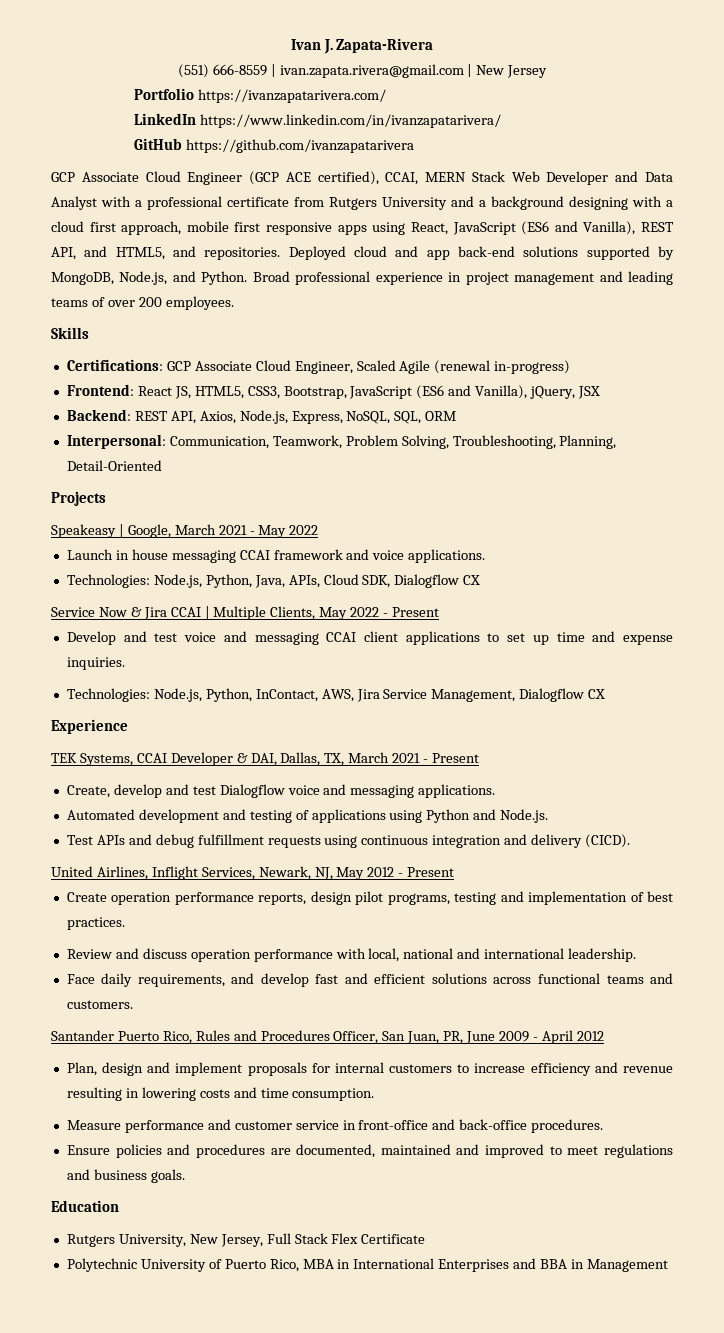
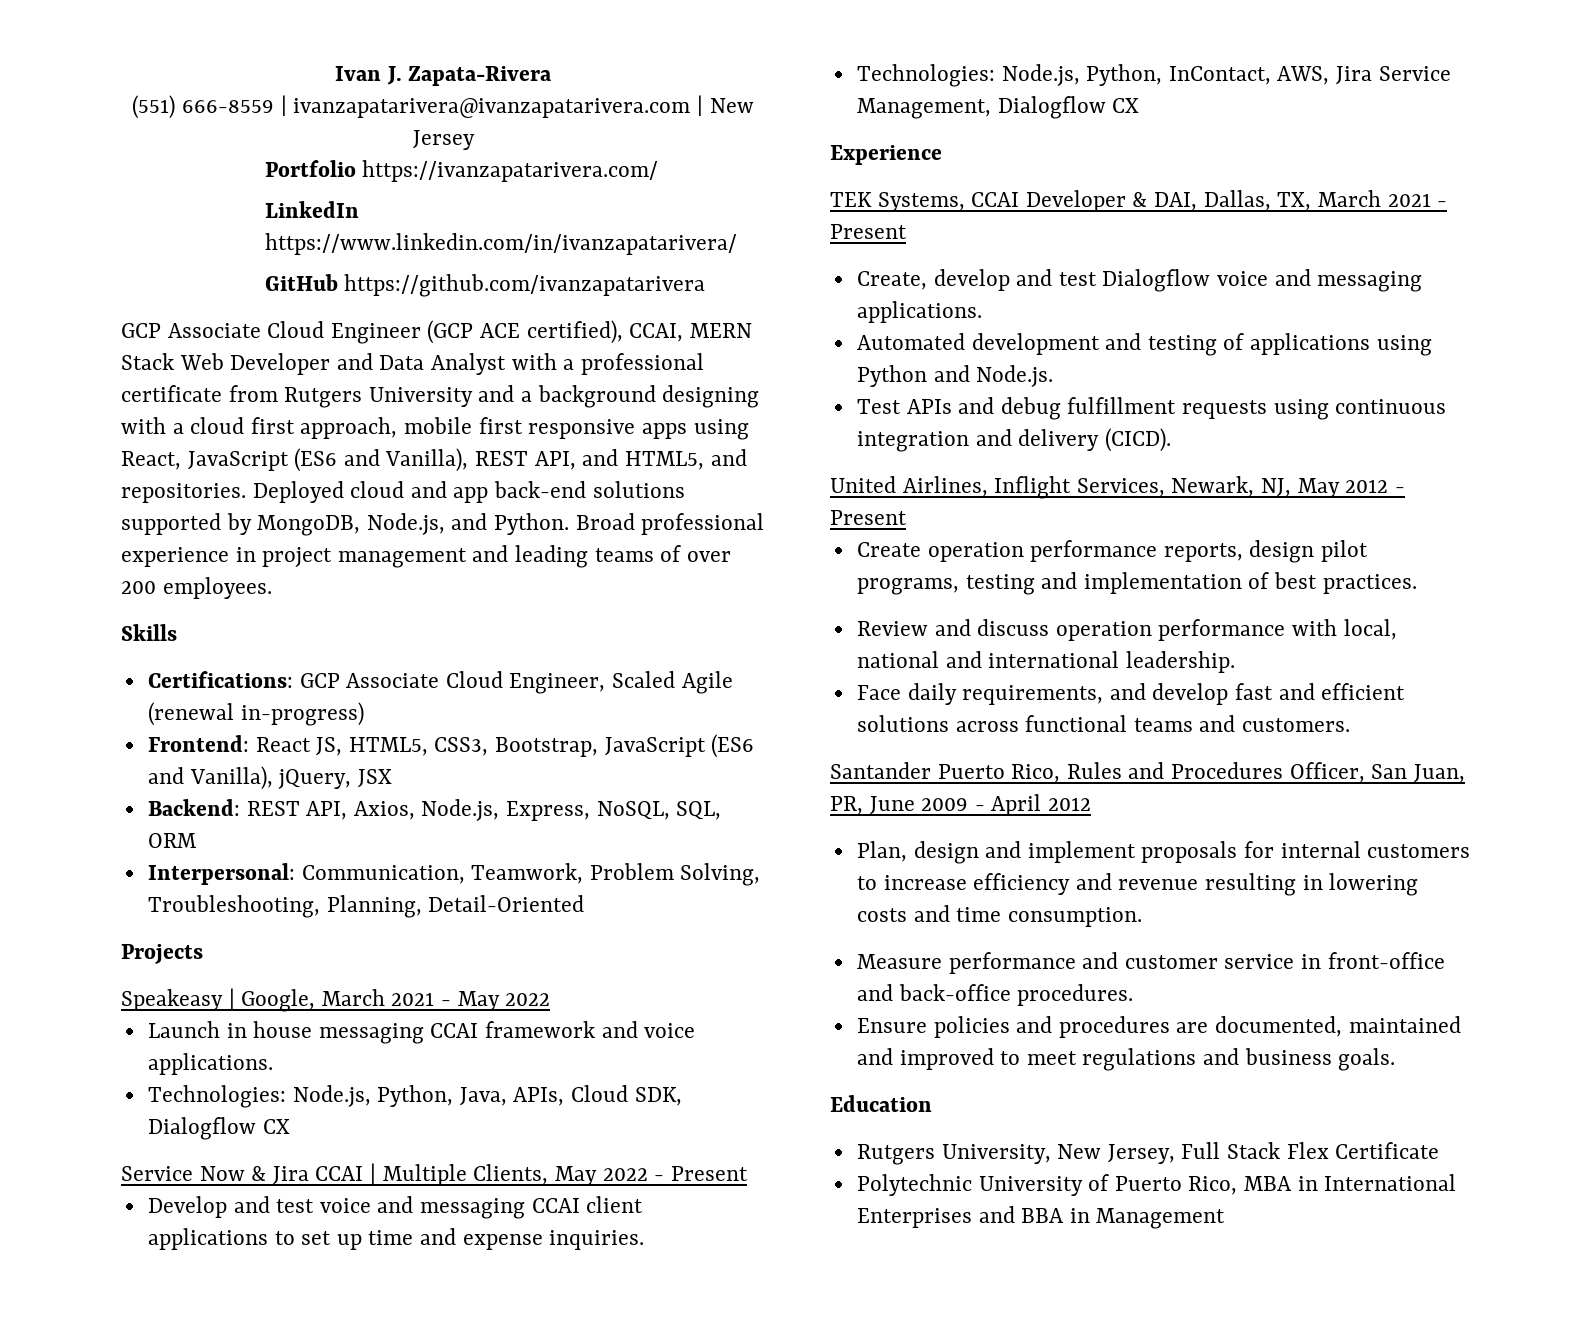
- (551) 666-8559 | ivan.zapata.rivera@gmail.com | New Jersey
+ (551) 666-8559 | ivanzapatarivera@ivanzapatarivera.com | New Jersey

